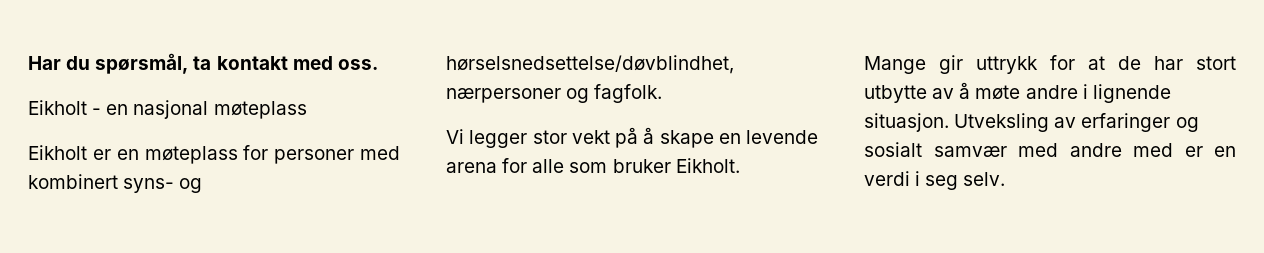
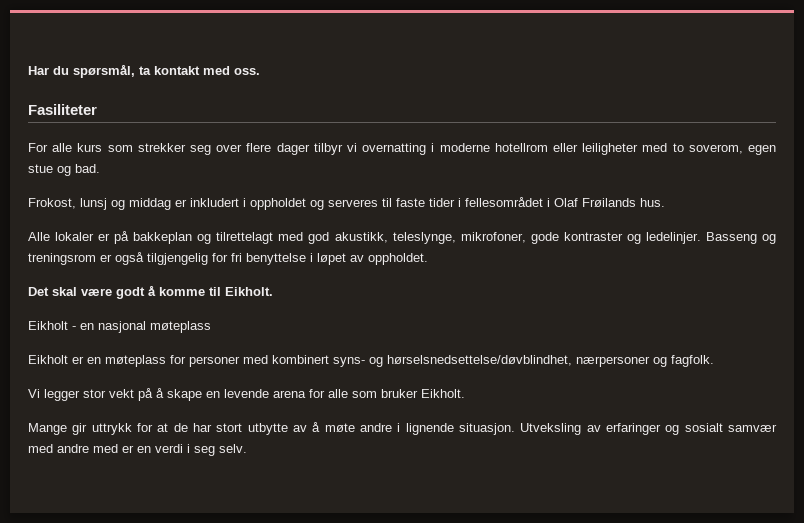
+ Fasiliteter
+ For alle kurs som strekker seg over flere dager tilbyr vi overnatting i moderne hotellrom eller leiligheter med to soverom, egen stue og bad.
+ Frokost, lunsj og middag er inkludert i oppholdet og serveres til faste tider i fellesområdet i Olaf Frøilands hus.
+ Alle lokaler er på bakkeplan og tilrettelagt med god akustikk, teleslynge, mikrofoner, gode kontraster og ledelinjer. Basseng og treningsrom er også tilgjengelig for fri benyttelse i løpet av oppholdet.
+ Det skal være godt å komme til Eikholt.

